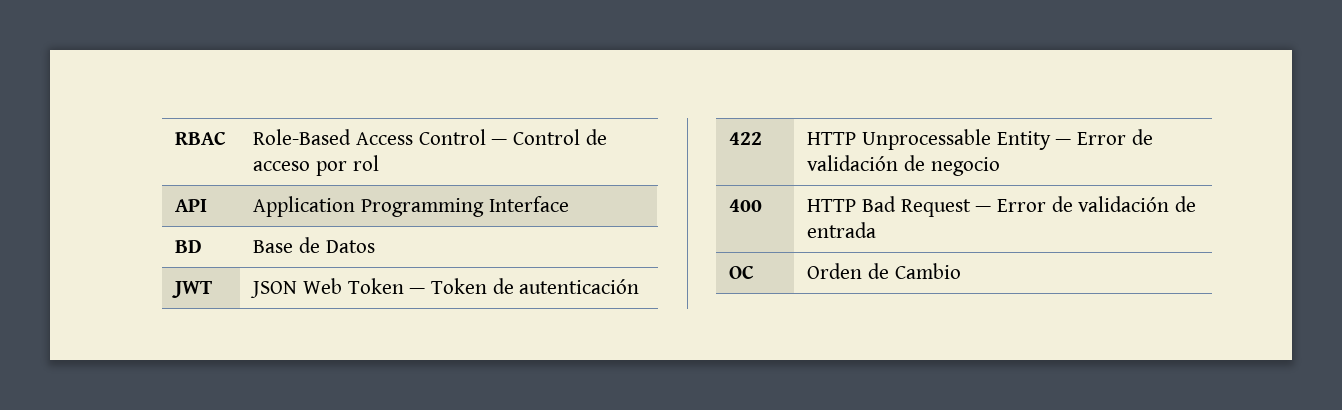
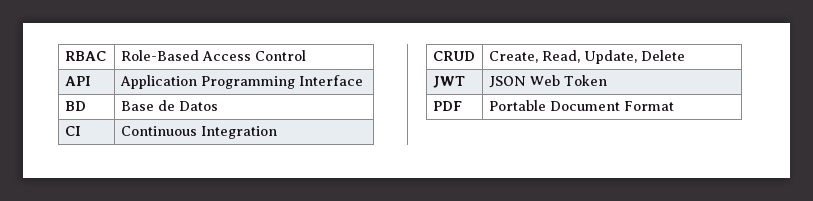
- RBAC | Role-Based Access Control — Control de acceso por rol
+ RBAC | Role-Based Access Control
- JWT | JSON Web Token — Token de autenticación
- 422 | HTTP Unprocessable Entity — Error de validación de negocio
- 400 | HTTP Bad Request — Error de validación de entrada
- OC | Orden de Cambio
+ CI | Continuous Integration
+ CRUD | Create, Read, Update, Delete
+ JWT | JSON Web Token
+ PDF | Portable Document Format

